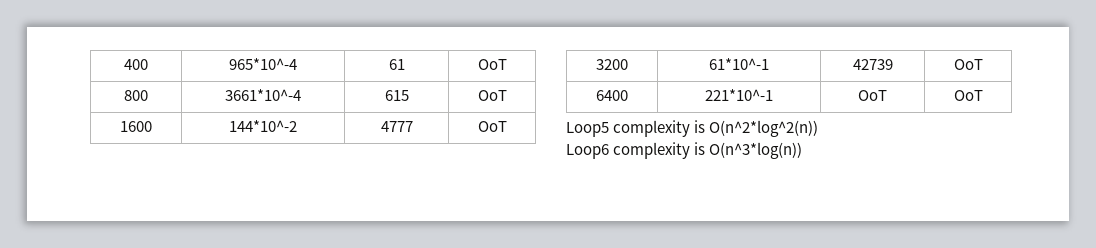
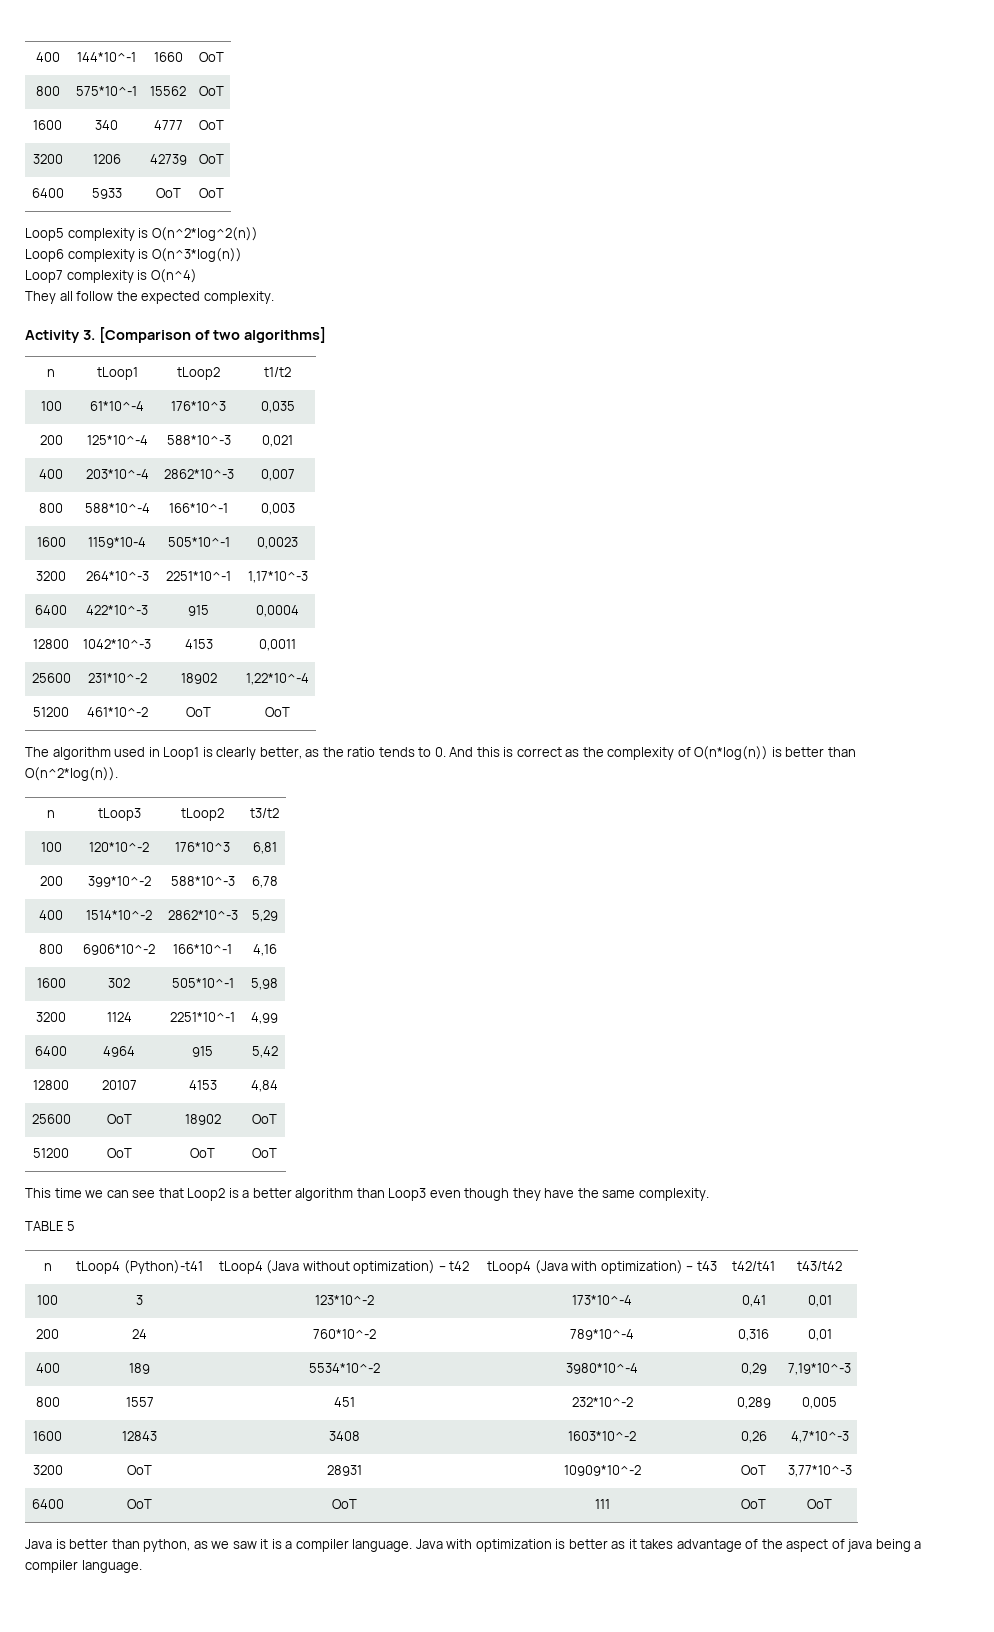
- 400 | 965*10^-4 | 61 | OoT
+ 400 | 144*10^-1 | 1660 | OoT
- 800 | 3661*10^-4 | 615 | OoT
+ 800 | 575*10^-1 | 15562 | OoT
- 1600 | 144*10^-2 | 4777 | OoT
+ 1600 | 340 | 4777 | OoT
- 3200 | 61*10^-1 | 42739 | OoT
+ 3200 | 1206 | 42739 | OoT
- 6400 | 221*10^-1 | OoT | OoT
+ 6400 | 5933 | OoT | OoT
+ Loop7 complexity is O(n^4)
+ They all follow the expected complexity.
+ Activity 3. [Comparison of two algorithms]
+ n | tLoop1 | tLoop2 | t1/t2
+ 100 | 61*10^-4 | 176*10^3 | 0,035
+ 200 | 125*10^-4 | 588*10^-3 | 0,021
+ 400 | 203*10^-4 | 2862*10^-3 | 0,007
+ 800 | 588*10^-4 | 166*10^-1 | 0,003
+ 1600 | 1159*10-4 | 505*10^-1 | 0,0023
+ 3200 | 264*10^-3 | 2251*10^-1 | 1,17*10^-3
+ 6400 | 422*10^-3 | 915 | 0,0004
+ 12800 | 1042*10^-3 | 4153 | 0,0011
+ 25600 | 231*10^-2 | 18902 | 1,22*10^-4
+ 51200 | 461*10^-2 | OoT | OoT
+ The algorithm used in Loop1 is clearly better, as the ratio tends to 0. And this is correct as the complexity of O(n*log(n)) is better than O(n^2*log(n)).
+ n | tLoop3 | tLoop2 | t3/t2
+ 100 | 120*10^-2 | 176*10^3 | 6,81
+ 200 | 399*10^-2 | 588*10^-3 | 6,78
+ 400 | 1514*10^-2 | 2862*10^-3 | 5,29
+ 800 | 6906*10^-2 | 166*10^-1 | 4,16
+ 1600 | 302 | 505*10^-1 | 5,98
+ 3200 | 1124 | 2251*10^-1 | 4,99
+ 6400 | 4964 | 915 | 5,42
+ 12800 | 20107 | 4153 | 4,84
+ 25600 | OoT | 18902 | OoT
+ 51200 | OoT | OoT | OoT
+ This time we can see that Loop2 is a better algorithm than Loop3 even though they have the same complexity.
+ TABLE 5
+ n | tLoop4 (Python)-t41 | tLoop4 (Java without optimization) – t42 | tLoop4 (Java with optimization) – t43 | t42/t41 | t43/t42
+ 100 | 3 | 123*10^-2 | 173*10^-4 | 0,41 | 0,01
+ 200 | 24 | 760*10^-2 | 789*10^-4 | 0,316 | 0,01
+ 400 | 189 | 5534*10^-2 | 3980*10^-4 | 0,29 | 7,19*10^-3
+ 800 | 1557 | 451 | 232*10^-2 | 0,289 | 0,005
+ 1600 | 12843 | 3408 | 1603*10^-2 | 0,26 | 4,7*10^-3
+ 3200 | OoT | 28931 | 10909*10^-2 | OoT | 3,77*10^-3
+ 6400 | OoT | OoT | 111 | OoT | OoT
+ Java is better than python, as we saw it is a compiler language. Java with optimization is better as it takes advantage of the aspect of java being a compiler language.

